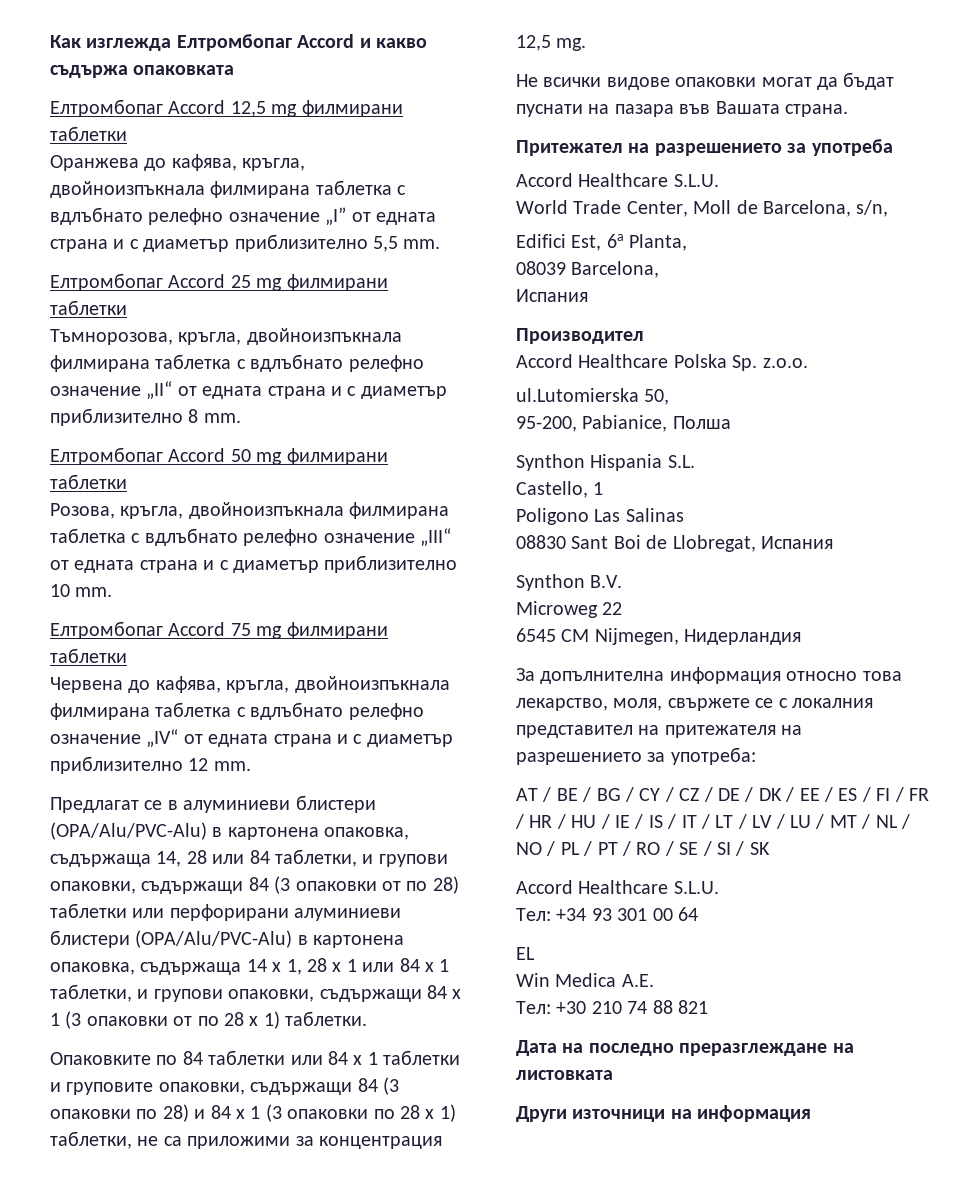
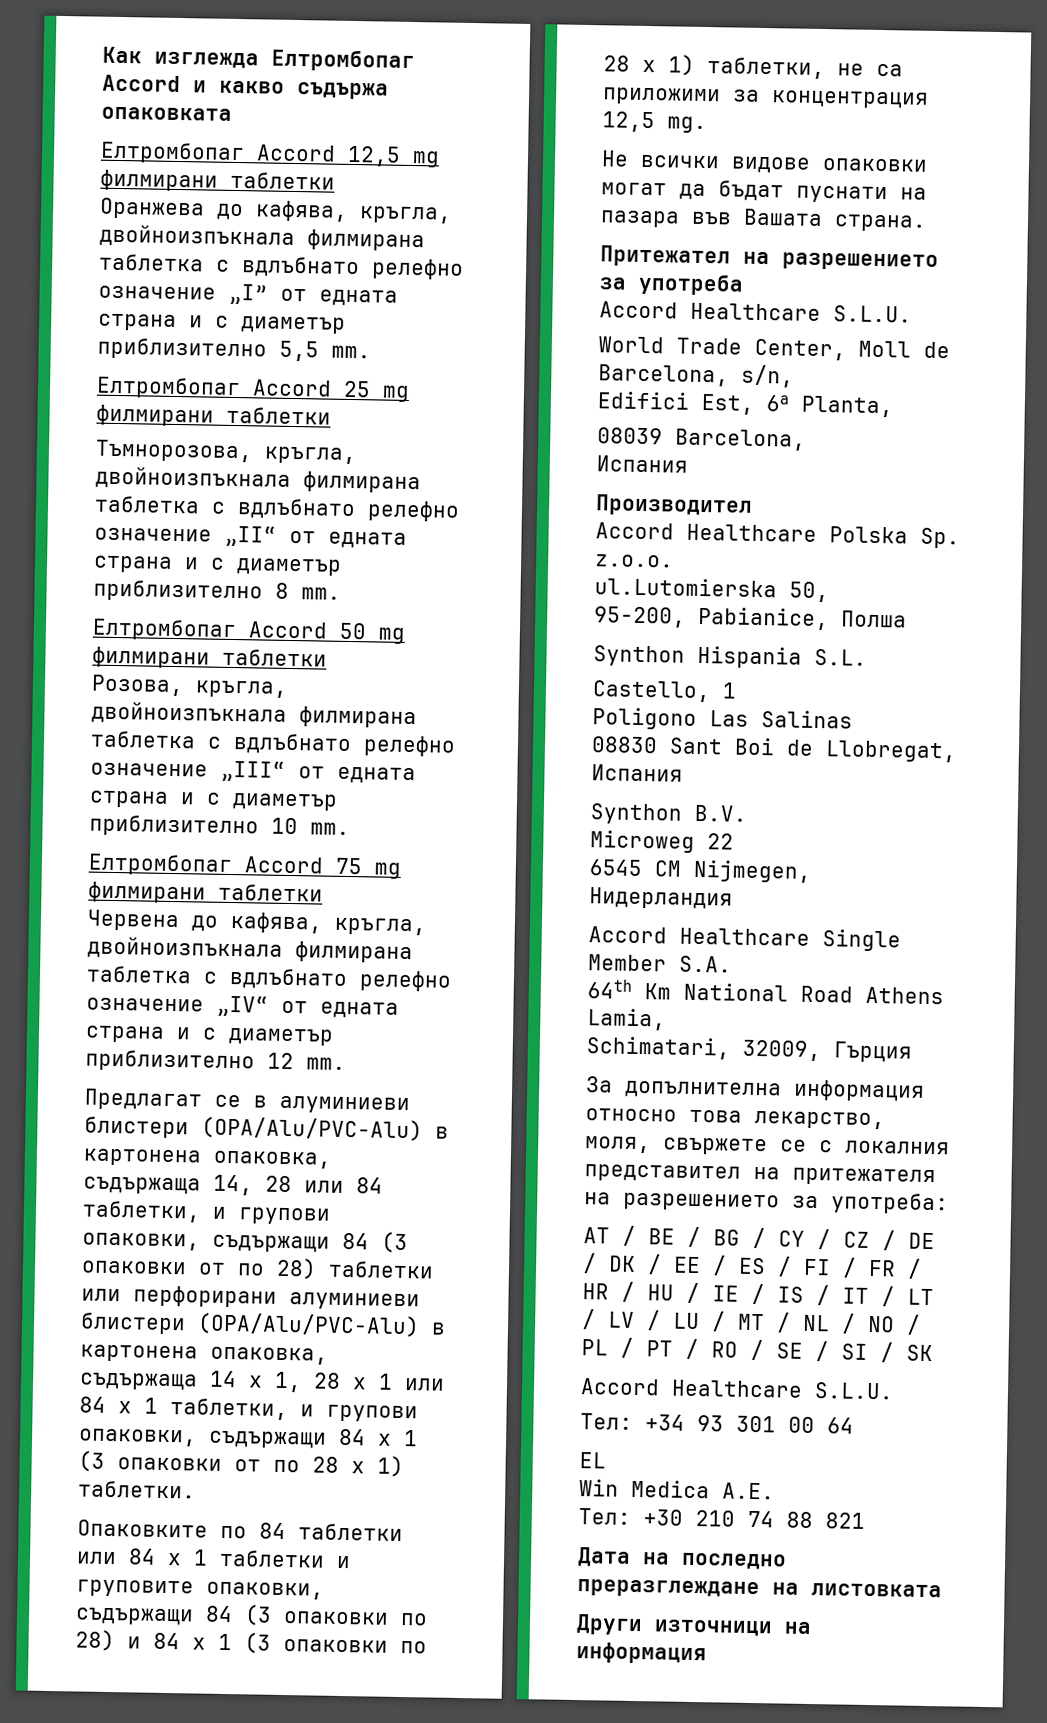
+ Accord Healthcare Single Member S.A.
+ 64th Km National Road Athens Lamia,
+ Schimatari, 32009, Гърция

